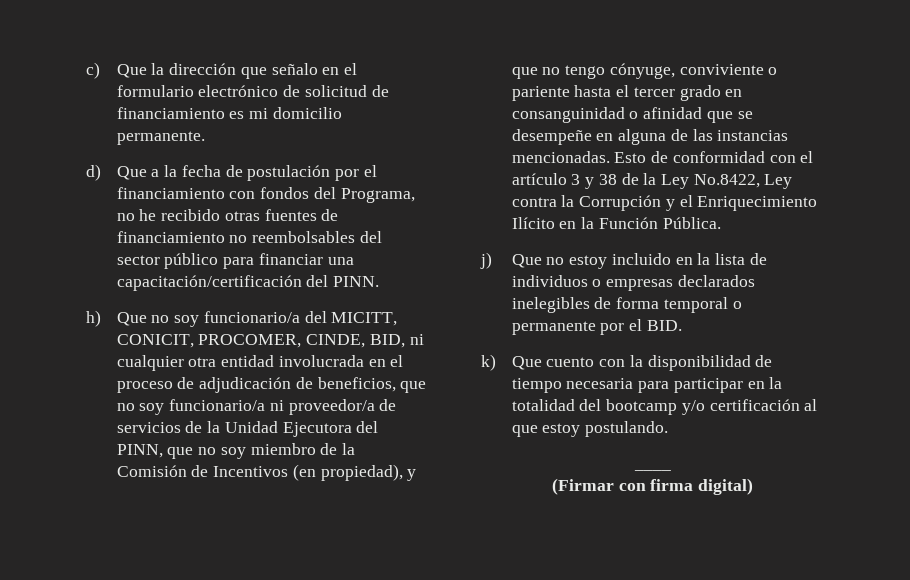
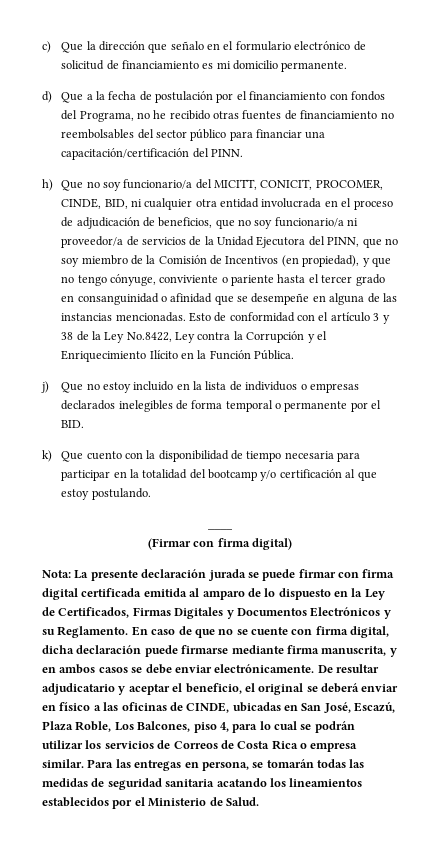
+ Nota: La presente declaración jurada se puede firmar con firma digital certificada emitida al amparo de lo dispuesto en la Ley de Certificados, Firmas Digitales y Documentos Electrónicos y su Reglamento. En caso de que no se cuente con firma digital, dicha declaración puede firmarse mediante firma manuscrita, y en ambos casos se debe enviar electrónicamente. De resultar adjudicatario y aceptar el beneficio, el original se deberá enviar en físico a las oficinas de CINDE, ubicadas en San José, Escazú, Plaza Roble, Los Balcones, piso 4, para lo cual se podrán utilizar los servicios de Correos de Costa Rica o empresa similar. Para las entregas en persona, se tomarán todas las medidas de seguridad sanitaria acatando los lineamientos establecidos por el Ministerio de Salud.

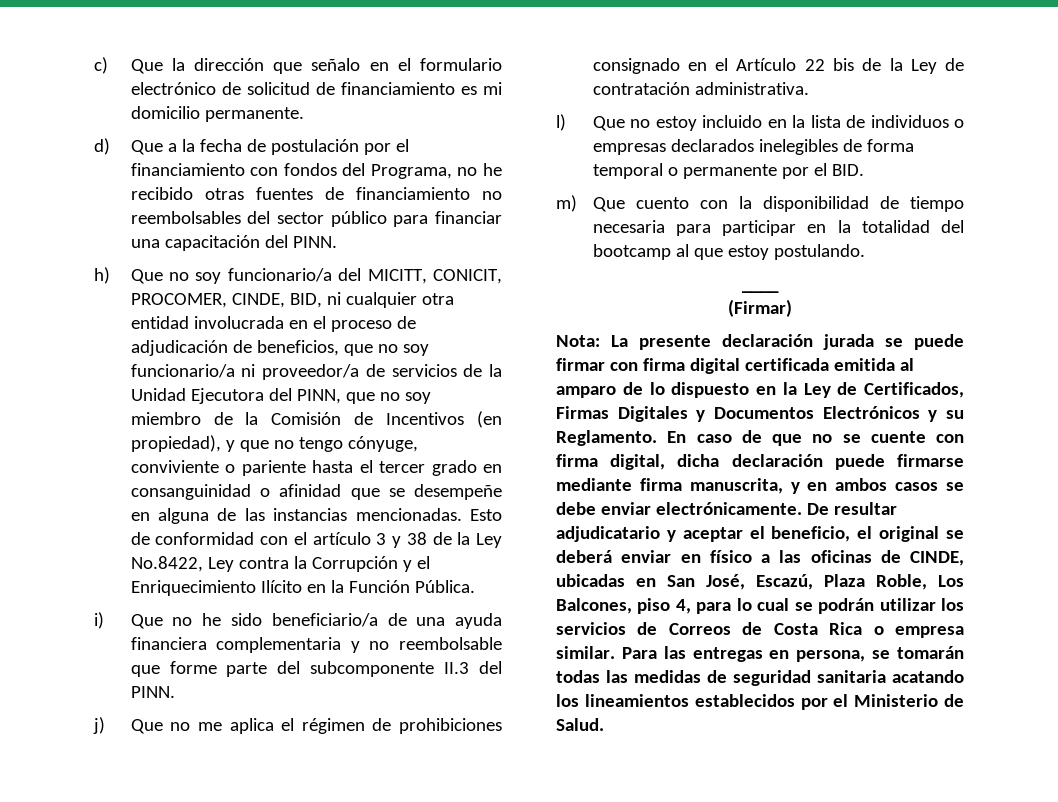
- d) Que a la fecha de postulación por el financiamiento con fondos del Programa, no he recibido otras fuentes de financiamiento no reembolsables del sector público para financiar una capacitación/certificación del PINN.
+ d) Que a la fecha de postulación por el financiamiento con fondos del Programa, no he recibido otras fuentes de financiamiento no reembolsables del sector público para financiar una capacitación del PINN.
- j) Que no estoy incluido en la lista de individuos o empresas declarados inelegibles de forma temporal o permanente por el BID.
+ i) Que no he sido beneficiario/a de una ayuda financiera complementaria y no reembolsable que forme parte del subcomponente II.3 del PINN.
+ j) Que no me aplica el régimen de prohibiciones consignado en el Artículo 22 bis de la Ley de contratación administrativa.
+ l) Que no estoy incluido en la lista de individuos o empresas declarados inelegibles de forma temporal o permanente por el BID.
- k) Que cuento con la disponibilidad de tiempo necesaria para participar en la totalidad del bootcamp y/o certificación al que estoy postulando.
+ m) Que cuento con la disponibilidad de tiempo necesaria para participar en la totalidad del bootcamp al que estoy postulando.
- (Firmar con firma digital)
+ (Firmar)

